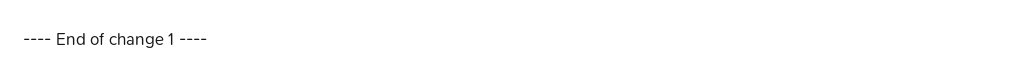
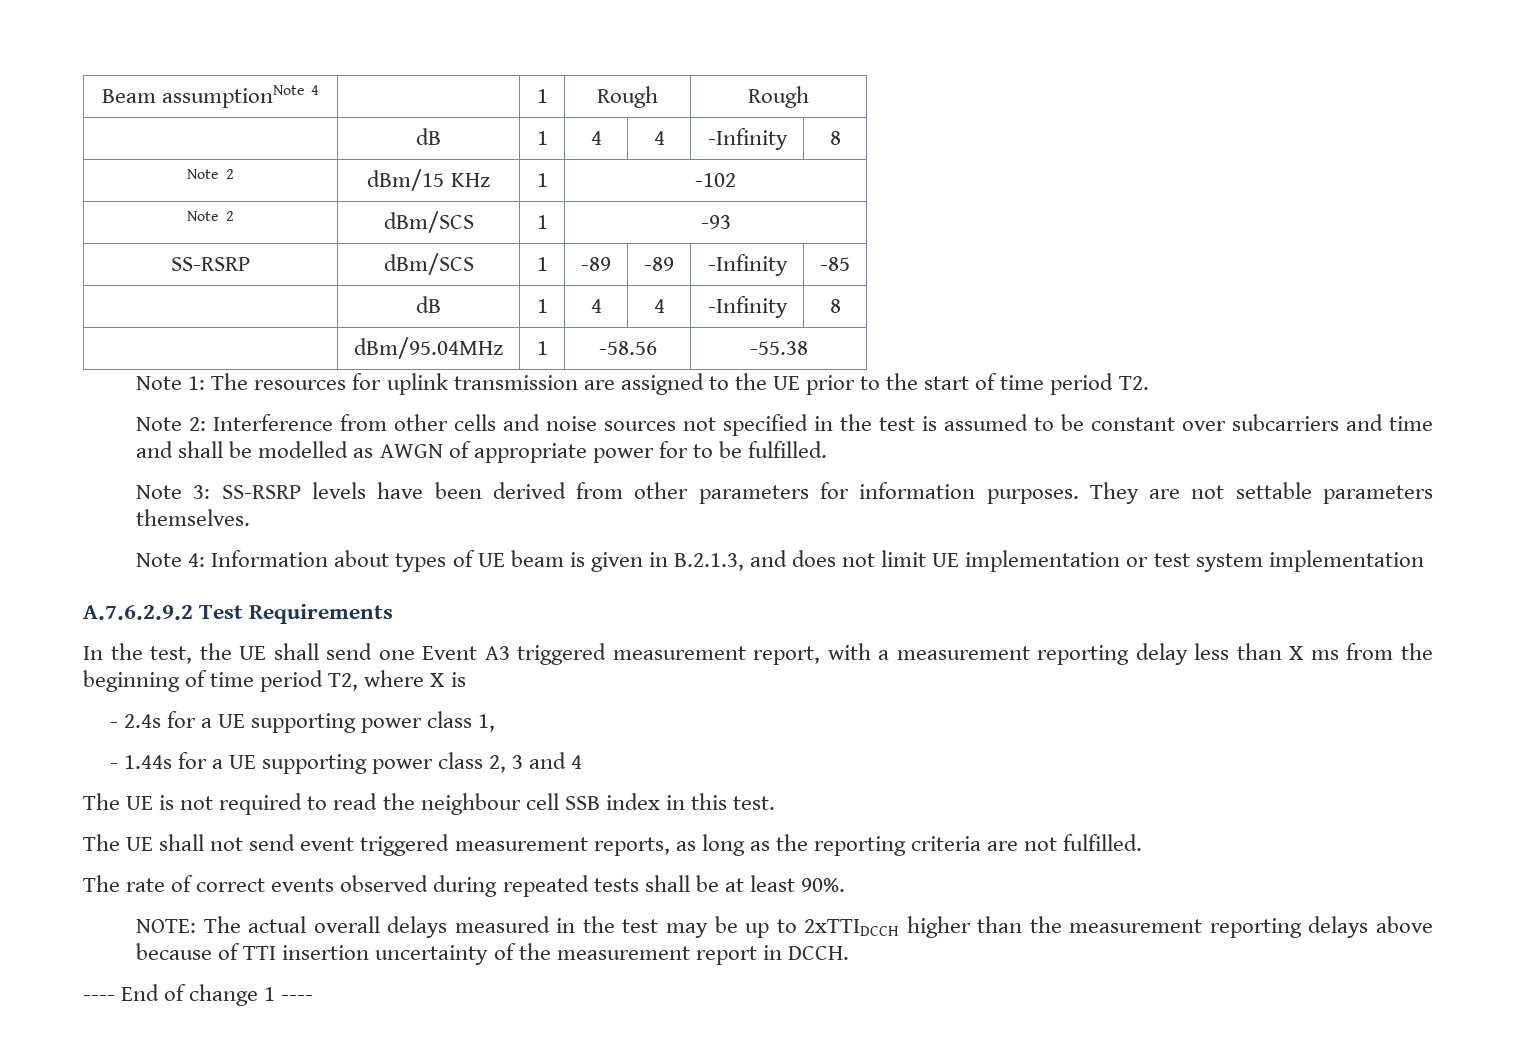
+ Beam assumptionNote 4 | | 1 | Rough | Rough
+ | dB | 1 | 4 | 4 | -Infinity | 8
+ Note 2 | dBm/15 KHz | 1 | -102
+ Note 2 | dBm/SCS | 1 | -93
+ SS-RSRP | dBm/SCS | 1 | -89 | -89 | -Infinity | -85
+ | dB | 1 | 4 | 4 | -Infinity | 8
+ | dBm/95.04MHz | 1 | -58.56 | -55.38
+ Note 1: The resources for uplink transmission are assigned to the UE prior to the start of time period T2.
+ Note 2: Interference from other cells and noise sources not specified in the test is assumed to be constant over subcarriers and time and shall be modelled as AWGN of appropriate power for to be fulfilled.
+ Note 3: SS-RSRP levels have been derived from other parameters for information purposes. They are not settable parameters themselves.
+ Note 4: Information about types of UE beam is given in B.2.1.3, and does not limit UE implementation or test system implementation
+ A.7.6.2.9.2 Test Requirements
+ In the test, the UE shall send one Event A3 triggered measurement report, with a measurement reporting delay less than X ms from the beginning of time period T2, where X is
+ - 2.4s for a UE supporting power class 1,
+ - 1.44s for a UE supporting power class 2, 3 and 4
+ The UE is not required to read the neighbour cell SSB index in this test.
+ The UE shall not send event triggered measurement reports, as long as the reporting criteria are not fulfilled.
+ The rate of correct events observed during repeated tests shall be at least 90%.
+ NOTE: The actual overall delays measured in the test may be up to 2xTTIDCCH higher than the measurement reporting delays above because of TTI insertion uncertainty of the measurement report in DCCH.

